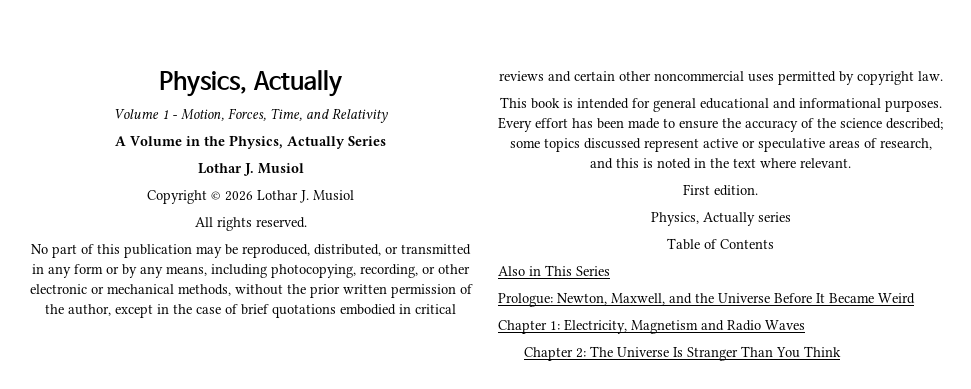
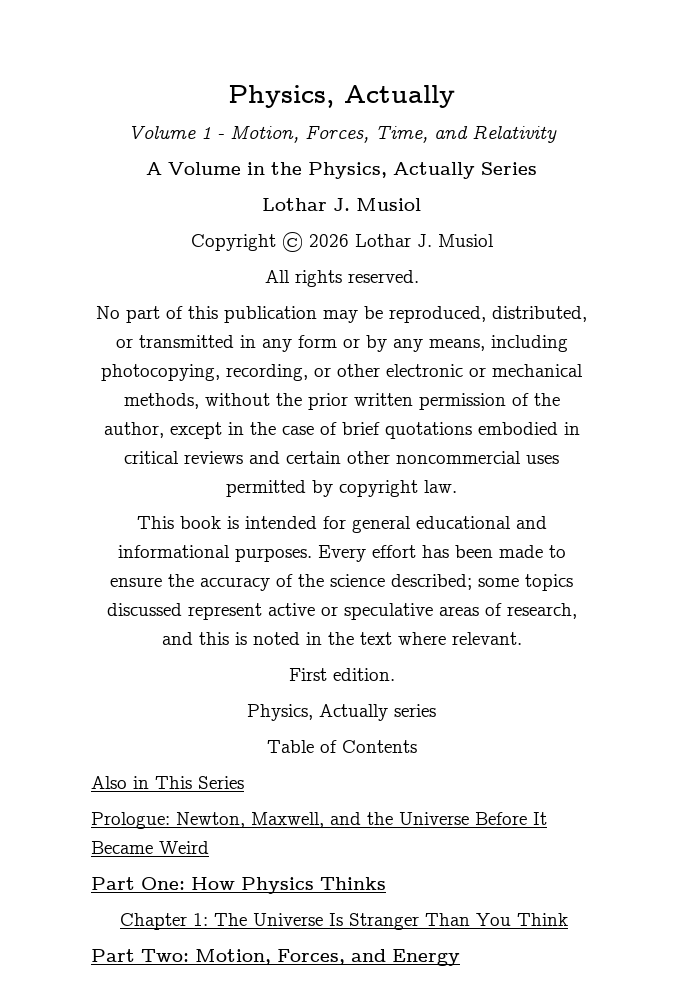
- Chapter 1: Electricity, Magnetism and Radio Waves
- Chapter 2: The Universe Is Stranger Than You Think
+ Part One: How Physics Thinks
+ Chapter 1: The Universe Is Stranger Than You Think
+ Part Two: Motion, Forces, and Energy

